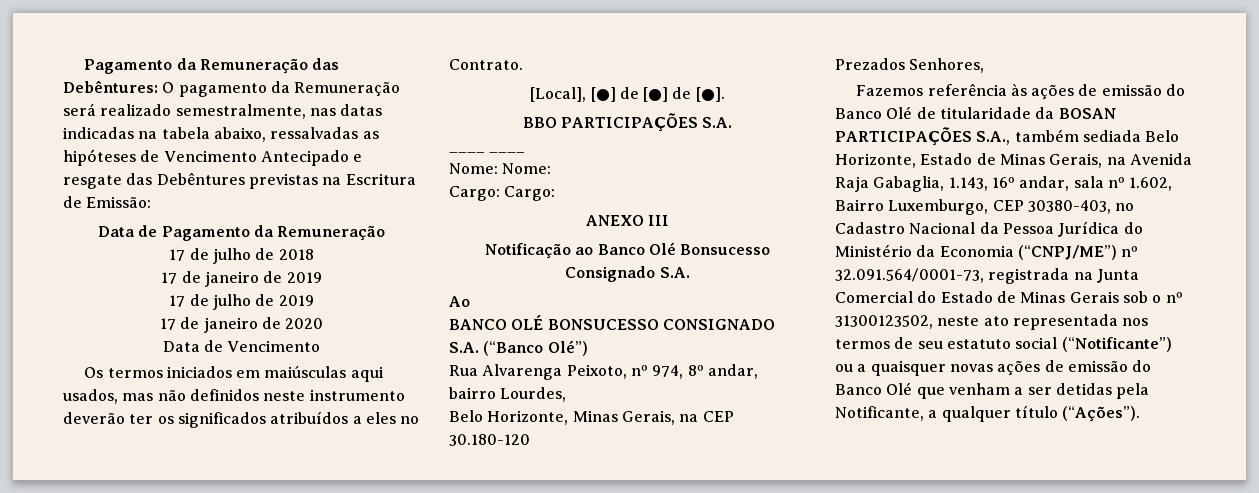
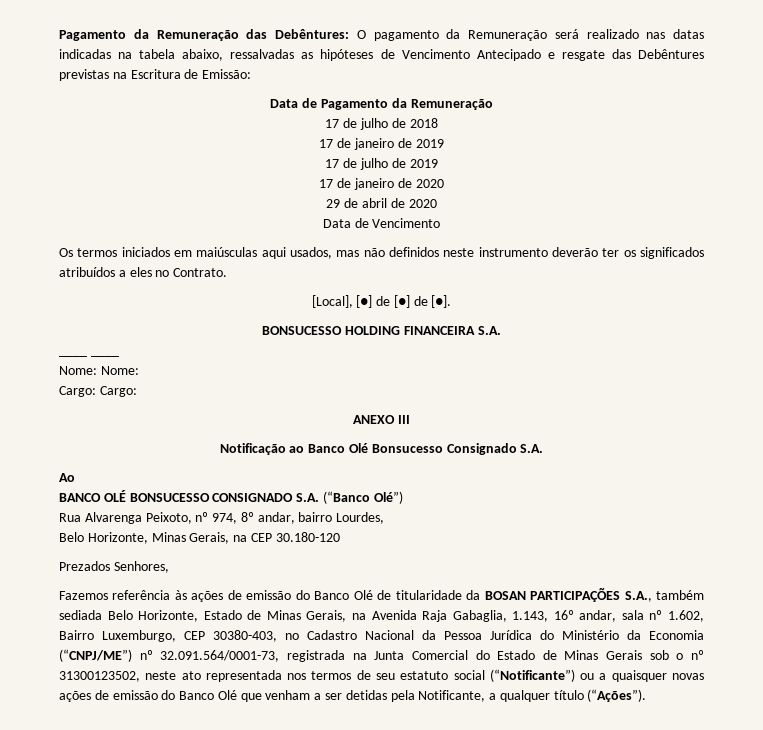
- Pagamento da Remuneração das Debêntures: O pagamento da Remuneração será realizado semestralmente, nas datas indicadas na tabela abaixo, ressalvadas as hipóteses de Vencimento Antecipado e resgate das Debêntures previstas na Escritura de Emissão:
+ Pagamento da Remuneração das Debêntures: O pagamento da Remuneração será realizado nas datas indicadas na tabela abaixo, ressalvadas as hipóteses de Vencimento Antecipado e resgate das Debêntures previstas na Escritura de Emissão:
+ 29 de abril de 2020
- BBO PARTICIPAÇÕES S.A.
+ BONSUCESSO HOLDING FINANCEIRA S.A.

